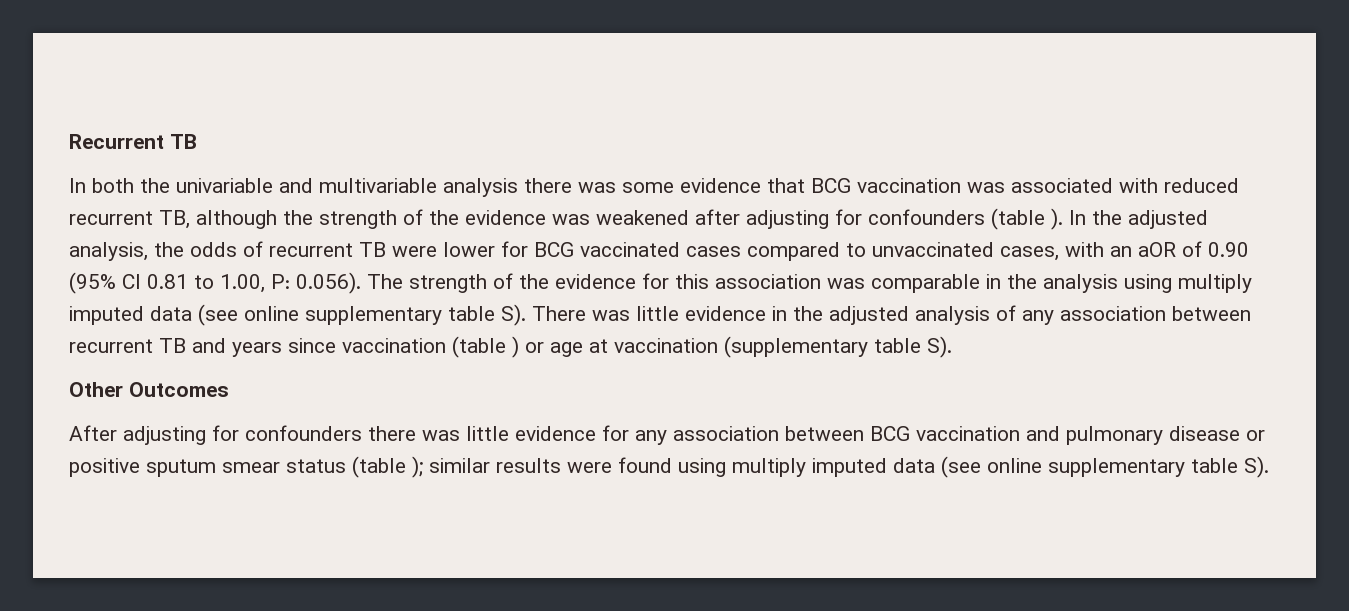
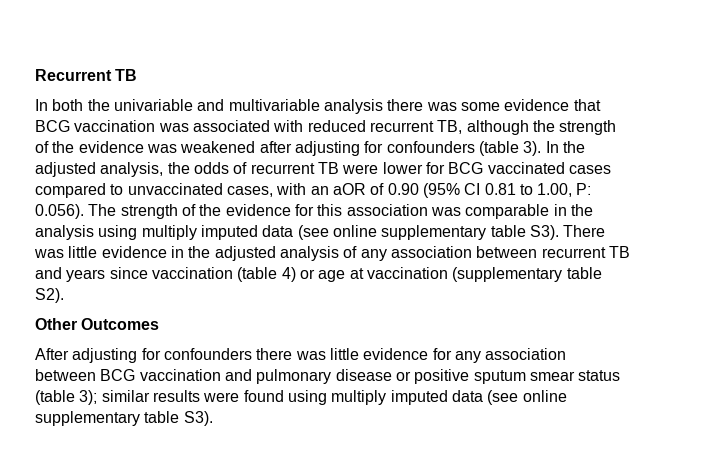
- In both the univariable and multivariable analysis there was some evidence that BCG vaccination was associated with reduced recurrent TB, although the strength of the evidence was weakened after adjusting for confounders (table ).
+ In both the univariable and multivariable analysis there was some evidence that BCG vaccination was associated with reduced recurrent TB, although the strength of the evidence was weakened after adjusting for confounders (table 3).
- 0.056). The strength of the evidence for this association was comparable in the analysis using multiply imputed data (see online supplementary table S). There was little evidence in the adjusted analysis of any association between recurrent TB and years since vaccination (table ) or age at vaccination (supplementary table S).
+ 0.056). The strength of the evidence for this association was comparable in the analysis using multiply imputed data (see online supplementary table S3). There was little evidence in the adjusted analysis of any association between recurrent TB and years since vaccination (table 4) or age at vaccination (supplementary table S2).
- After adjusting for confounders there was little evidence for any association between BCG vaccination and pulmonary disease or positive sputum smear status (table ); similar results were found using multiply imputed data (see online supplementary table S).
+ After adjusting for confounders there was little evidence for any association between BCG vaccination and pulmonary disease or positive sputum smear status (table 3); similar results were found using multiply imputed data (see online supplementary table S3).

